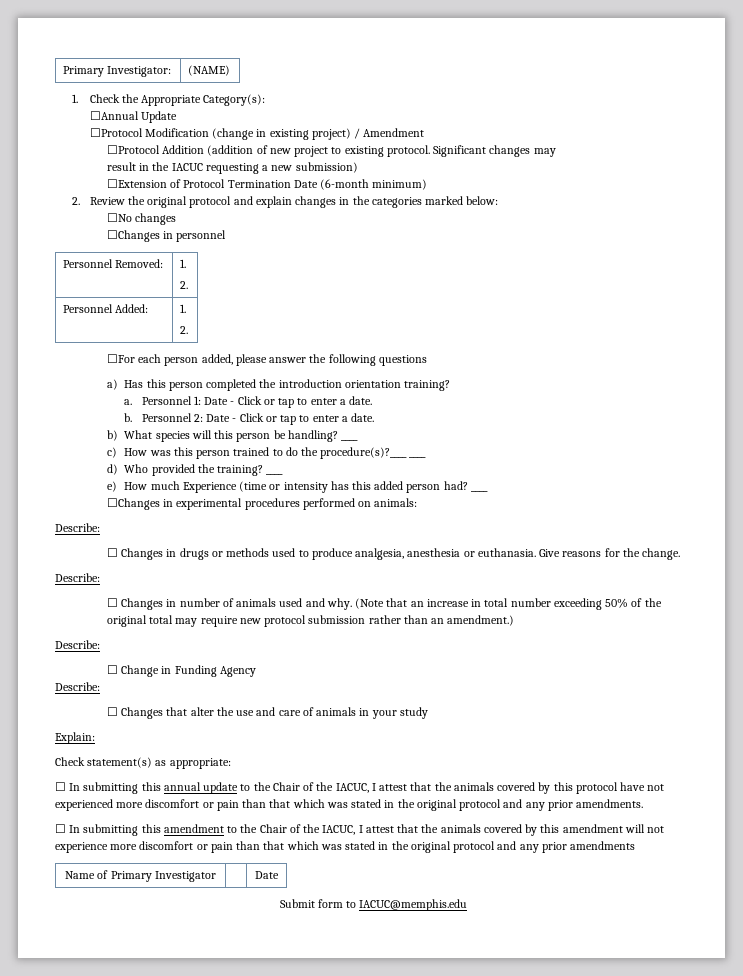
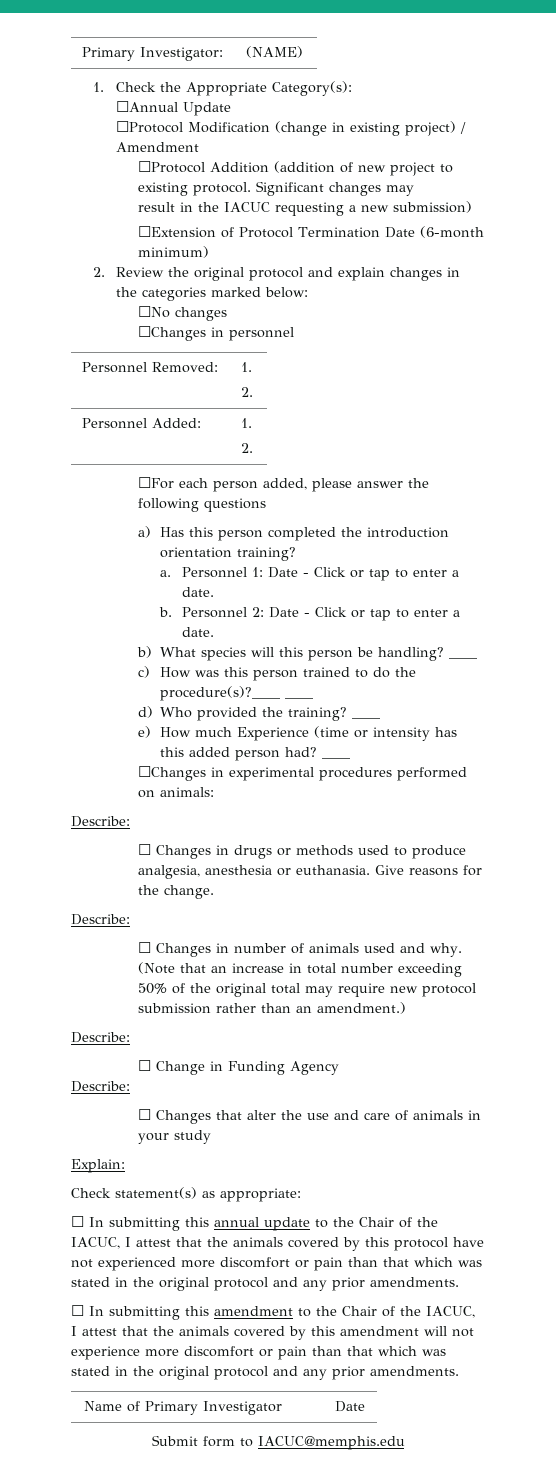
- ☐ In submitting this amendment to the Chair of the IACUC, I attest that the animals covered by this amendment will not experience more discomfort or pain than that which was stated in the original protocol and any prior amendments
+ ☐ In submitting this amendment to the Chair of the IACUC, I attest that the animals covered by this amendment will not experience more discomfort or pain than that which was stated in the original protocol and any prior amendments.

